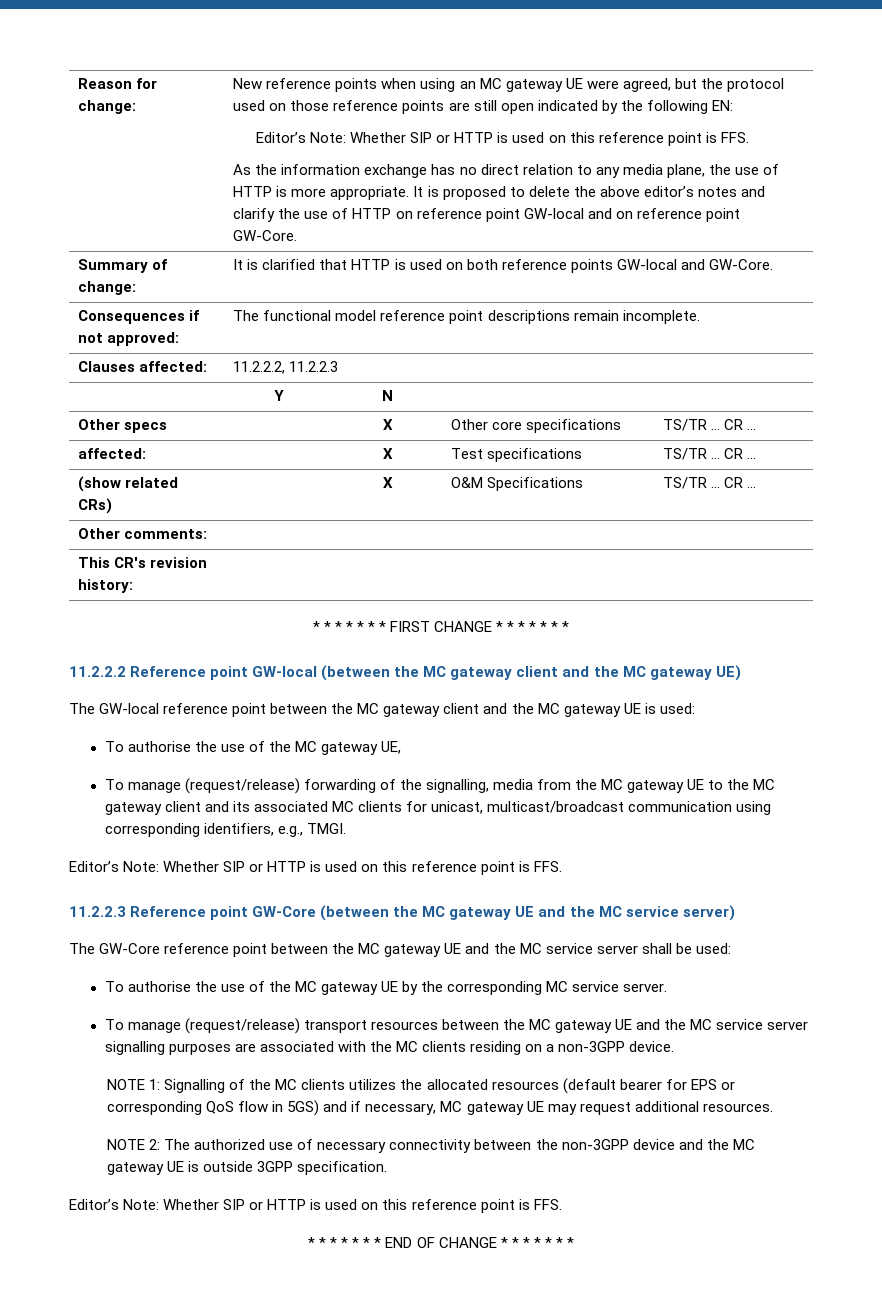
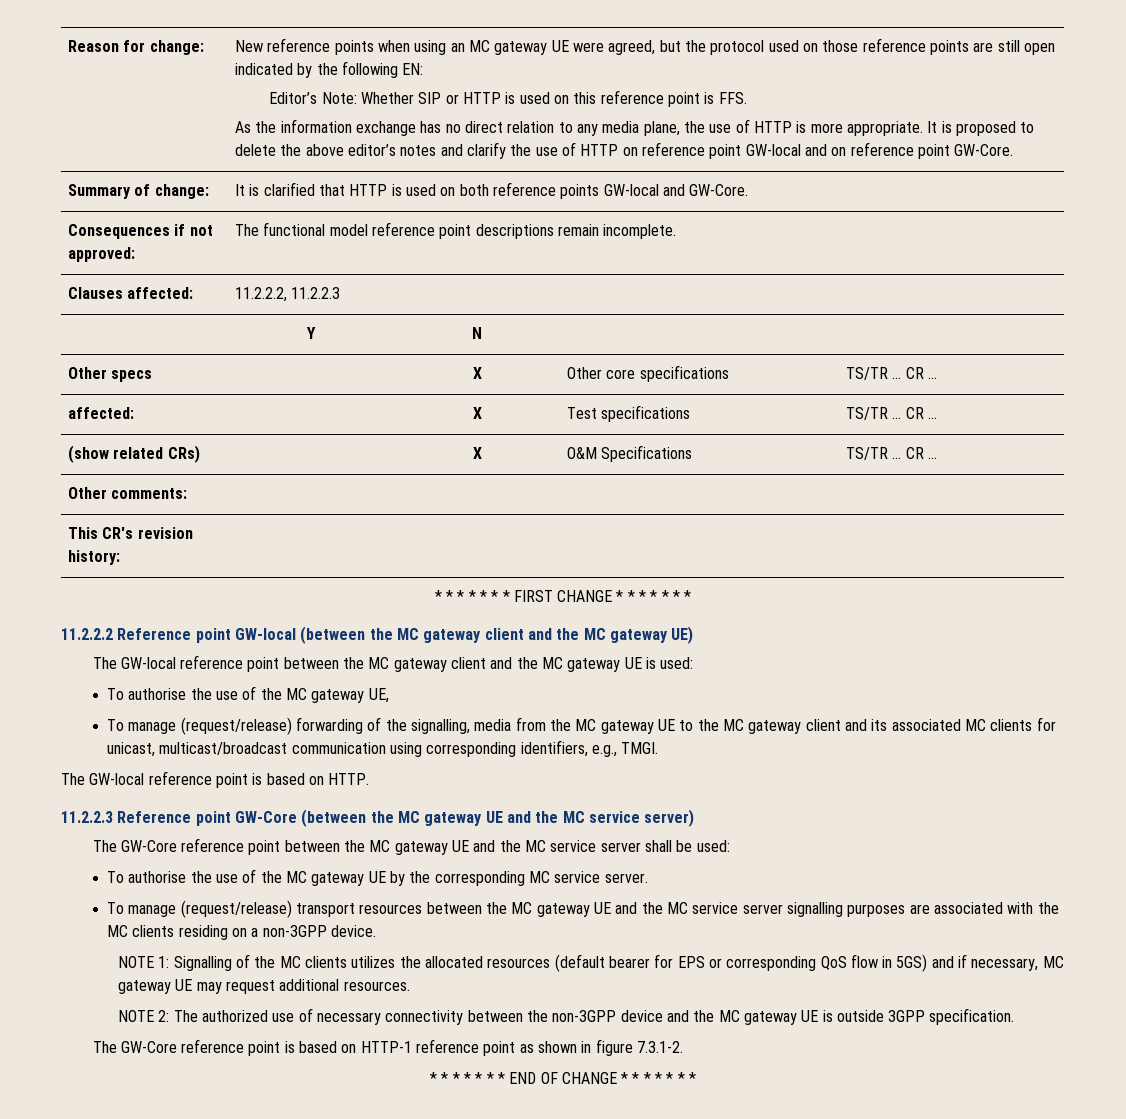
  To manage (request/release) forwarding of the signalling, media from the MC gateway UE to the MC gateway client and its associated MC clients for unicast, multicast/broadcast communication using corresponding identifiers, e.g., TMGI.
- Editor’s Note: Whether SIP or HTTP is used on this reference point is FFS.
+ The GW-local reference point is based on HTTP.
  NOTE 2: The authorized use of necessary connectivity between the non-3GPP device and the MC gateway UE is outside 3GPP specification.
- Editor’s Note: Whether SIP or HTTP is used on this reference point is FFS.
+ The GW-Core reference point is based on HTTP-1 reference point as shown in figure 7.3.1-2.

